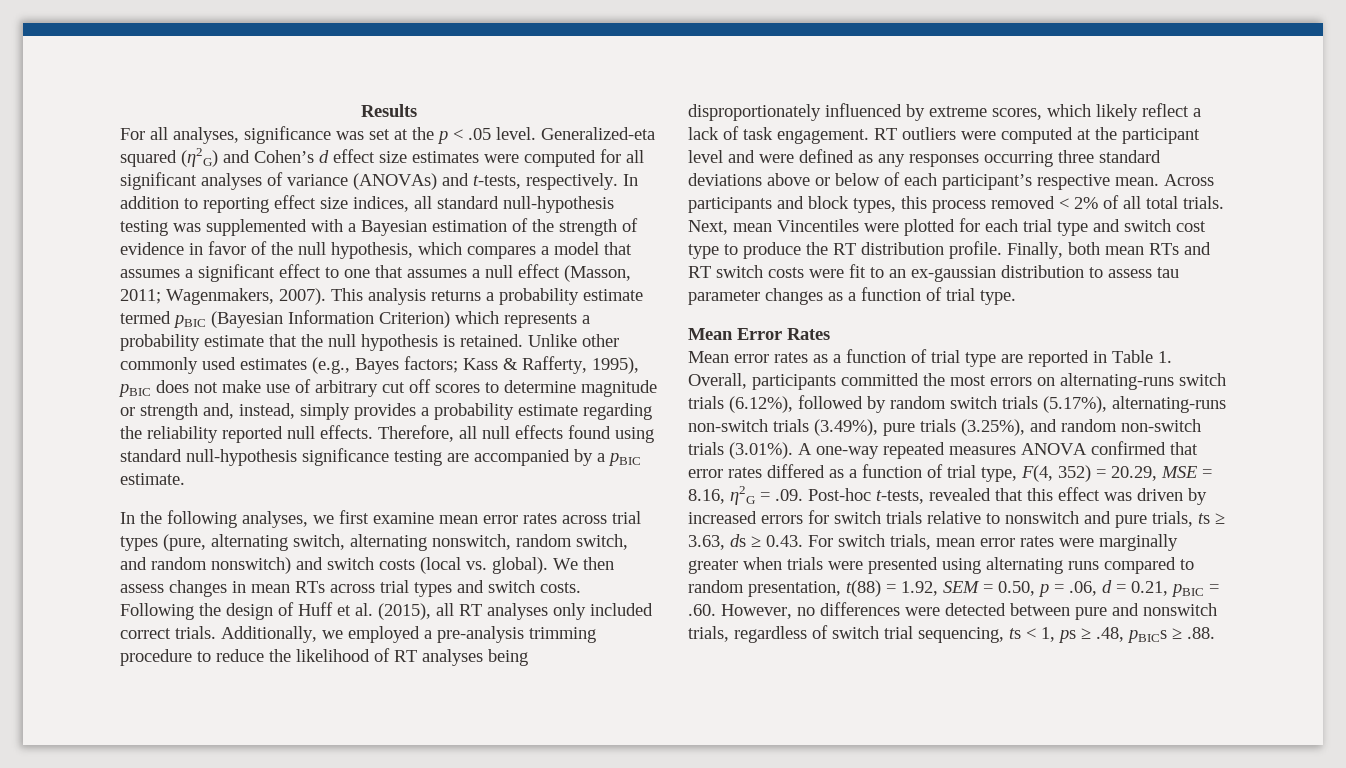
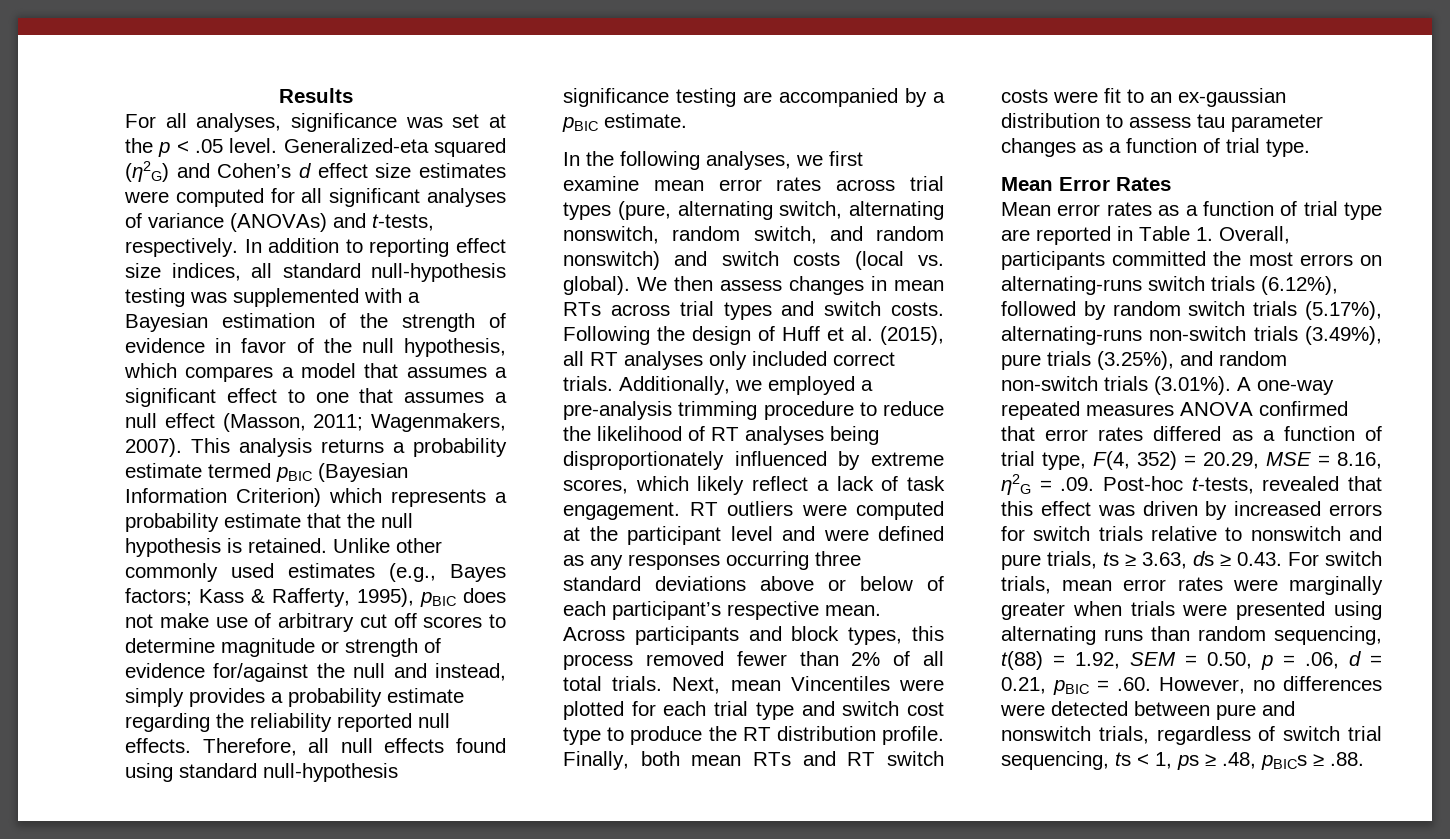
- Unlike other commonly used estimates (e.g., Bayes factors; Kass & Rafferty, 1995), pBIC does not make use of arbitrary cut off scores to determine magnitude or strength and, instead, simply provides a probability estimate regarding the reliability reported null effects.
+ Unlike other commonly used estimates (e.g., Bayes factors; Kass & Rafferty, 1995), pBIC does not make use of arbitrary cut off scores to determine magnitude or strength of evidence for/against the null and instead, simply provides a probability estimate regarding the reliability reported null effects.
- Across participants and block types, this process removed < 2% of all total trials.
+ Across participants and block types, this process removed fewer than 2% of all total trials.
- Mean error rates as a function of trial type are reported in Table 1. Overall, participants committed the most errors on alternating-runs switch trials (6.12%), followed by random switch trials (5.17%), alternating-runs non-switch trials (3.49%), pure trials (3.25%), and random non-switch trials (3.01%). A one-way repeated measures ANOVA confirmed that error rates differed as a function of trial type, F(4, 352) = 20.29, MSE = 8.16, η2G = .09. Post-hoc t-tests, revealed that this effect was driven by increased errors for switch trials relative to nonswitch and pure trials, ts ≥ 3.63, ds ≥ 0.43. For switch trials, mean error rates were marginally greater when trials were presented using alternating runs compared to random presentation, t(88) = 1.92, SEM = 0.50, p = .06, d = 0.21, pBIC = .60. However, no differences were detected between pure and nonswitch trials, regardless of switch trial sequencing, ts < 1, ps ≥ .48, pBICs ≥ .88.
+ Mean error rates as a function of trial type are reported in Table 1. Overall, participants committed the most errors on alternating-runs switch trials (6.12%), followed by random switch trials (5.17%), alternating-runs non-switch trials (3.49%), pure trials (3.25%), and random non-switch trials (3.01%). A one-way repeated measures ANOVA confirmed that error rates differed as a function of trial type, F(4, 352) = 20.29, MSE = 8.16, η2G = .09. Post-hoc t-tests, revealed that this effect was driven by increased errors for switch trials relative to nonswitch and pure trials, ts ≥ 3.63, ds ≥ 0.43. For switch trials, mean error rates were marginally greater when trials were presented using alternating runs than random sequencing, t(88) = 1.92, SEM = 0.50, p = .06, d = 0.21, pBIC = .60. However, no differences were detected between pure and nonswitch trials, regardless of switch trial sequencing, ts < 1, ps ≥ .48, pBICs ≥ .88.

